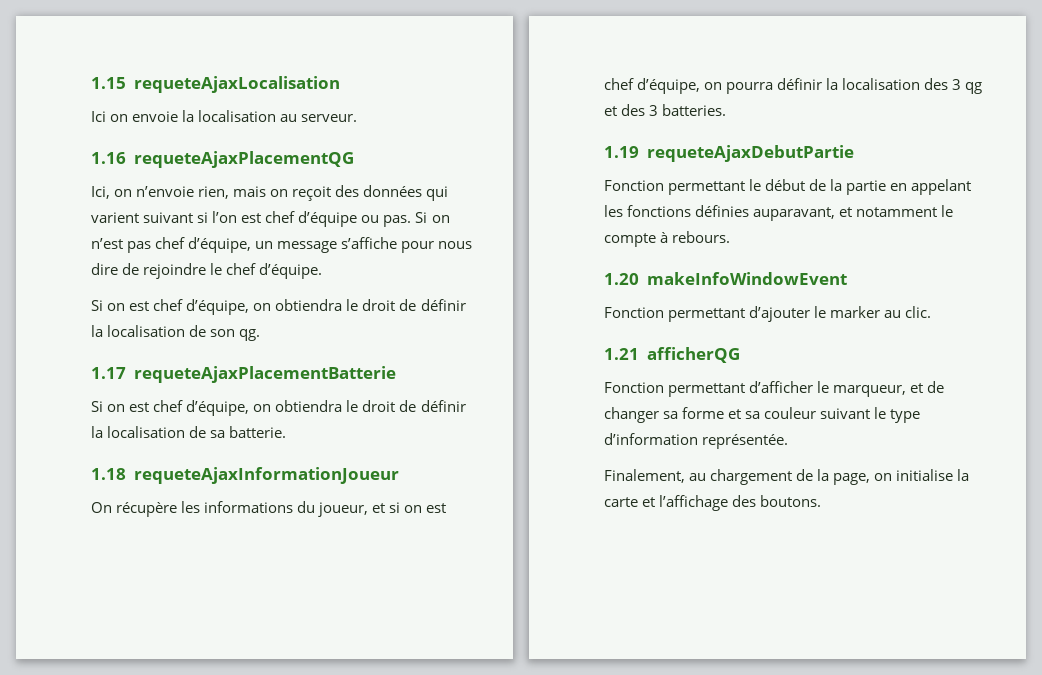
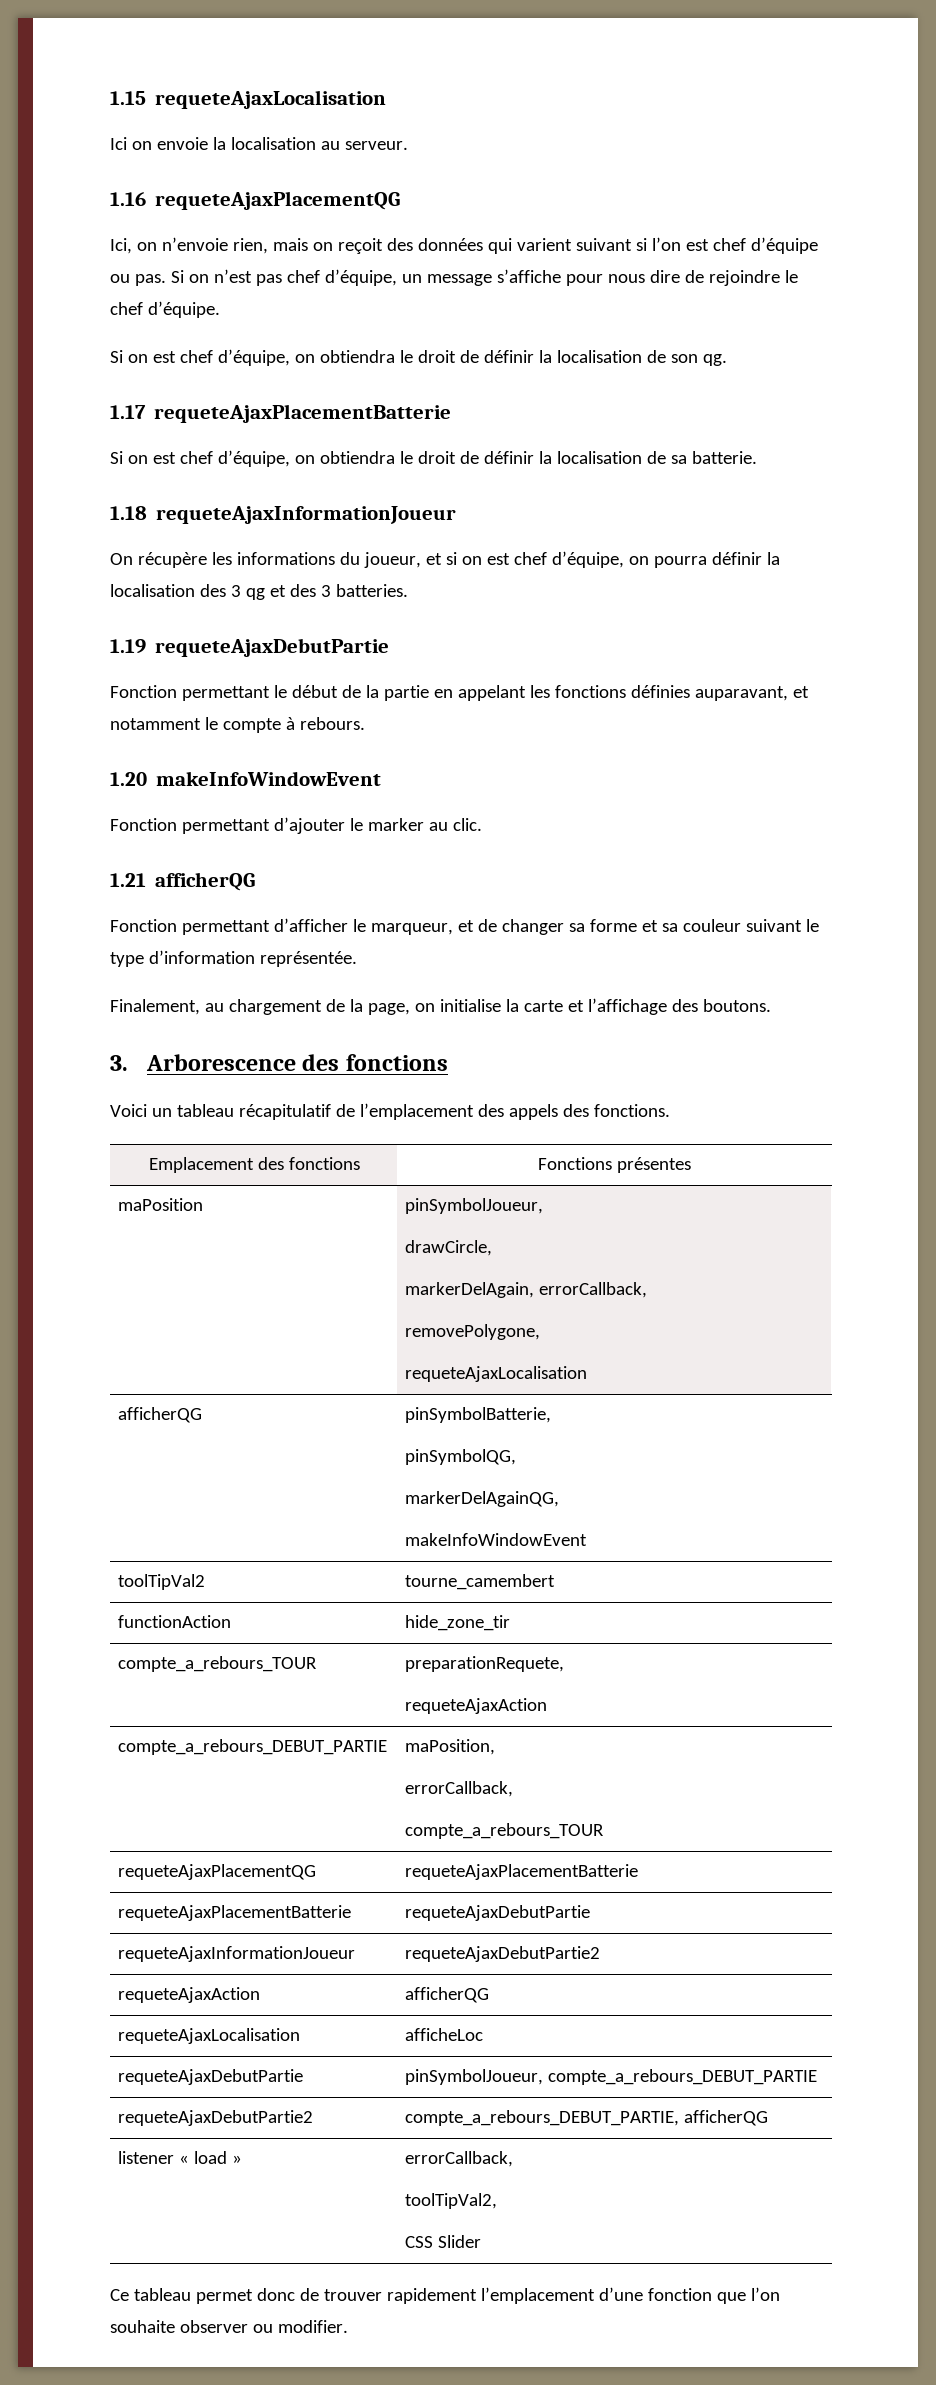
+ 3. Arborescence des fonctions
+ Voici un tableau récapitulatif de l’emplacement des appels des fonctions.
+ Emplacement des fonctions | Fonctions présentes
+ maPosition | pinSymbolJoueur,
+ drawCircle,
+ markerDelAgain, errorCallback,
+ removePolygone,
+ requeteAjaxLocalisation
+ afficherQG | pinSymbolBatterie,
+ pinSymbolQG,
+ markerDelAgainQG,
+ makeInfoWindowEvent
+ toolTipVal2 | tourne_camembert
+ functionAction | hide_zone_tir
+ compte_a_rebours_TOUR | preparationRequete,
+ requeteAjaxAction
+ compte_a_rebours_DEBUT_PARTIE | maPosition,
+ errorCallback,
+ compte_a_rebours_TOUR
+ requeteAjaxPlacementQG | requeteAjaxPlacementBatterie
+ requeteAjaxPlacementBatterie | requeteAjaxDebutPartie
+ requeteAjaxInformationJoueur | requeteAjaxDebutPartie2
+ requeteAjaxAction | afficherQG
+ requeteAjaxLocalisation | afficheLoc
+ requeteAjaxDebutPartie | pinSymbolJoueur, compte_a_rebours_DEBUT_PARTIE
+ requeteAjaxDebutPartie2 | compte_a_rebours_DEBUT_PARTIE, afficherQG
+ listener « load » | errorCallback,
+ toolTipVal2,
+ CSS Slider
+ Ce tableau permet donc de trouver rapidement l’emplacement d’une fonction que l’on souhaite observer ou modifier.

